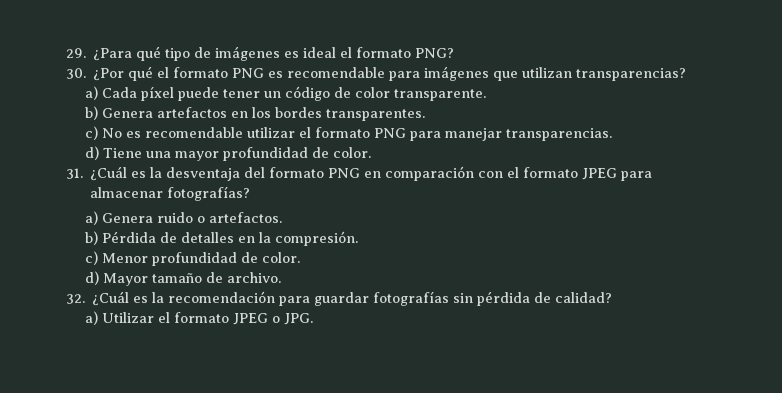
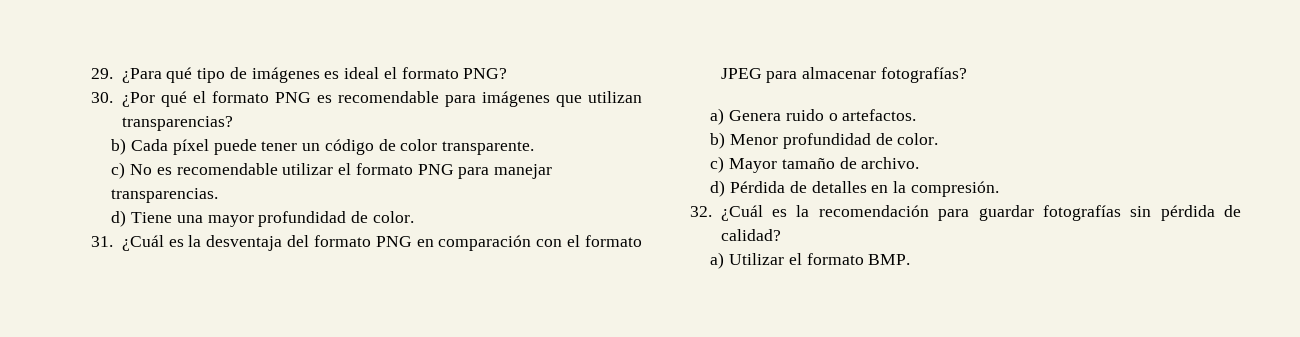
- a) Cada píxel puede tener un código de color transparente.
+ b) Cada píxel puede tener un código de color transparente.
- b) Genera artefactos en los bordes transparentes.
- b) Pérdida de detalles en la compresión.
+ b) Menor profundidad de color.
+ c) Mayor tamaño de archivo.
+ d) Pérdida de detalles en la compresión.
- c) Menor profundidad de color.
- d) Mayor tamaño de archivo.
- a) Utilizar el formato JPEG o JPG.
+ a) Utilizar el formato BMP.

